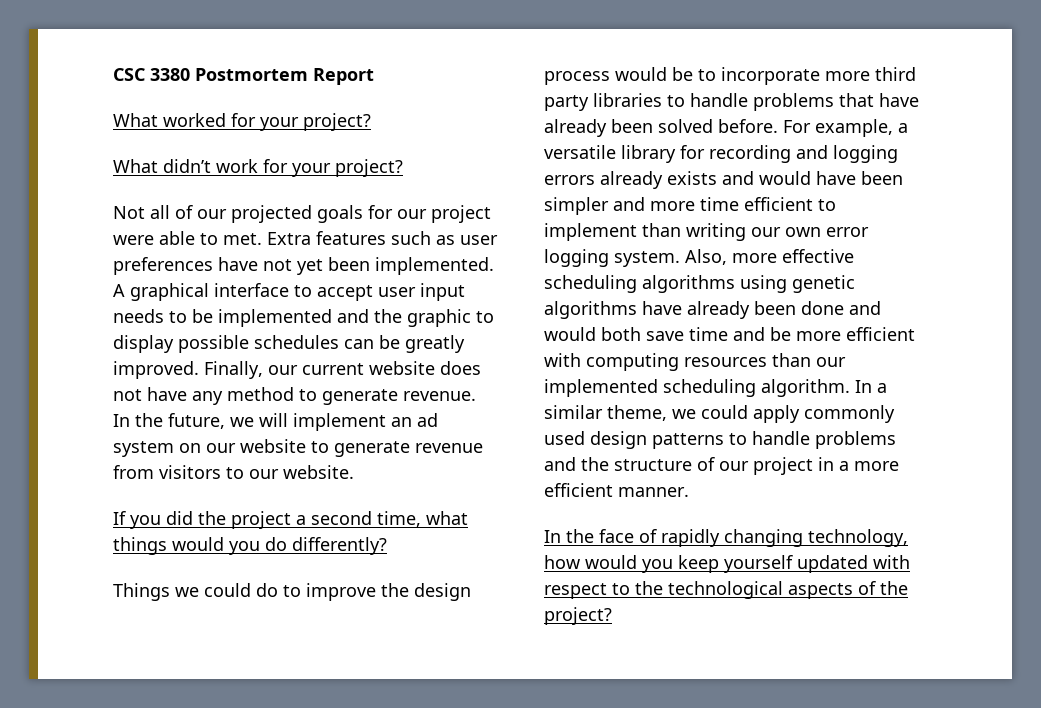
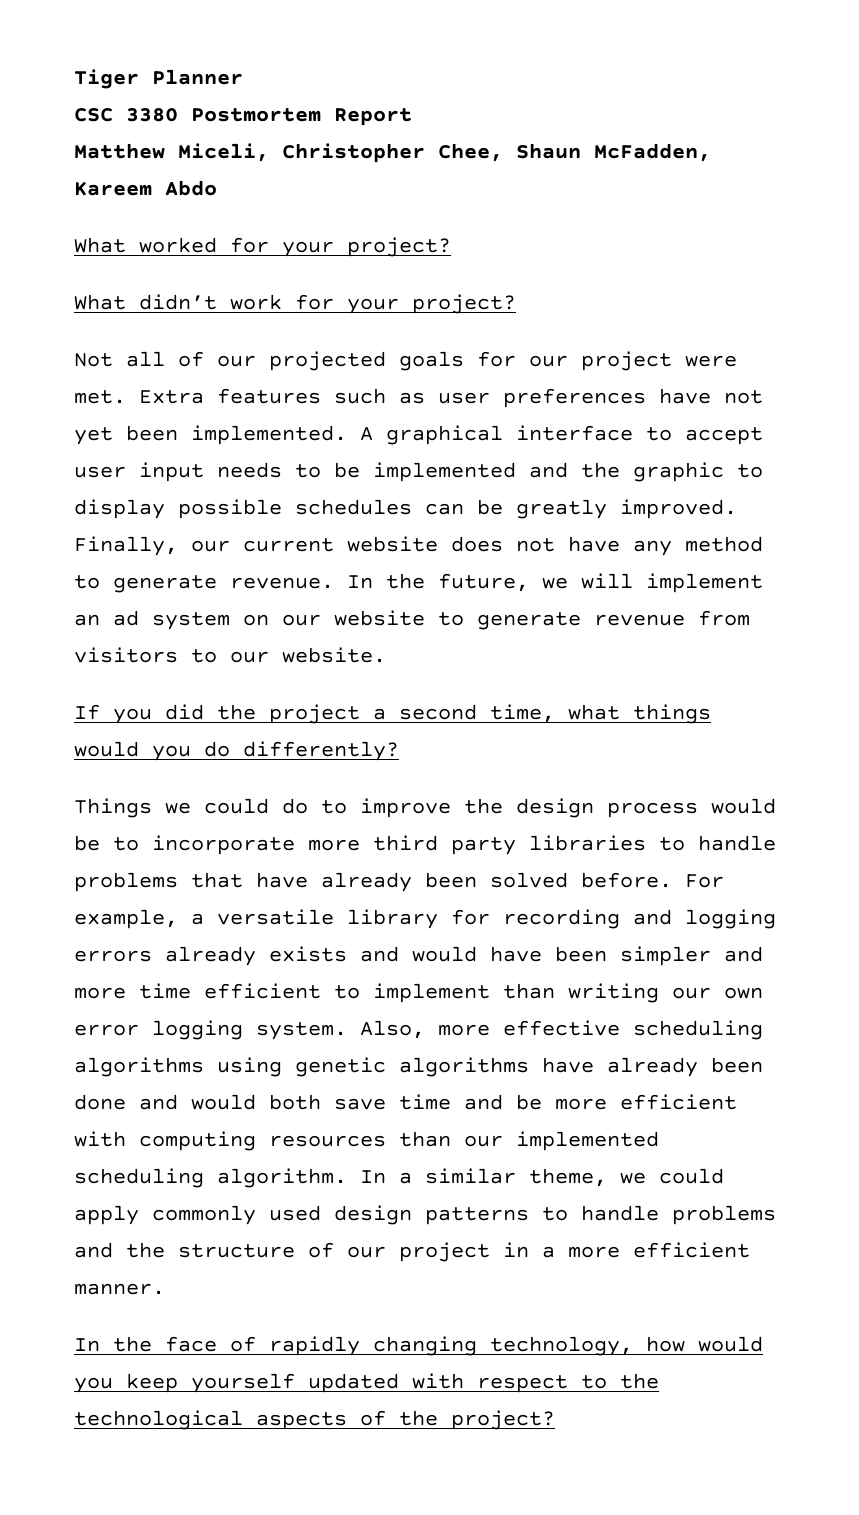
+ Tiger Planner
+ Matthew Miceli, Christopher Chee, Shaun McFadden, Kareem Abdo
- Not all of our projected goals for our project were able to met.
+ Not all of our projected goals for our project were met.

